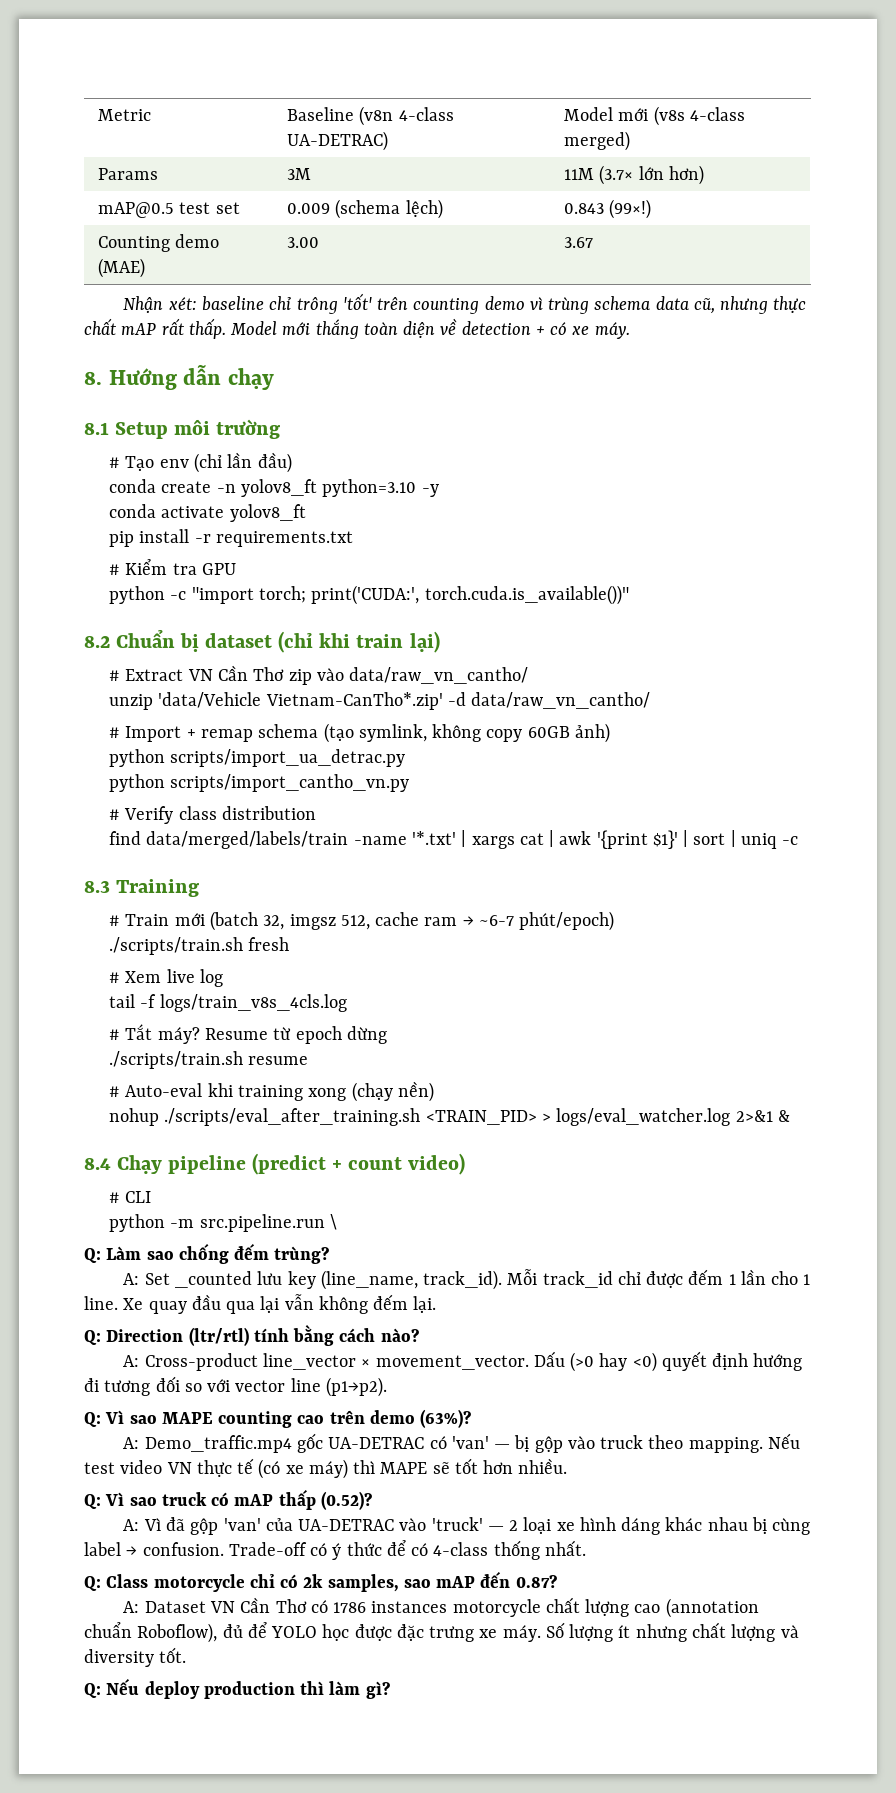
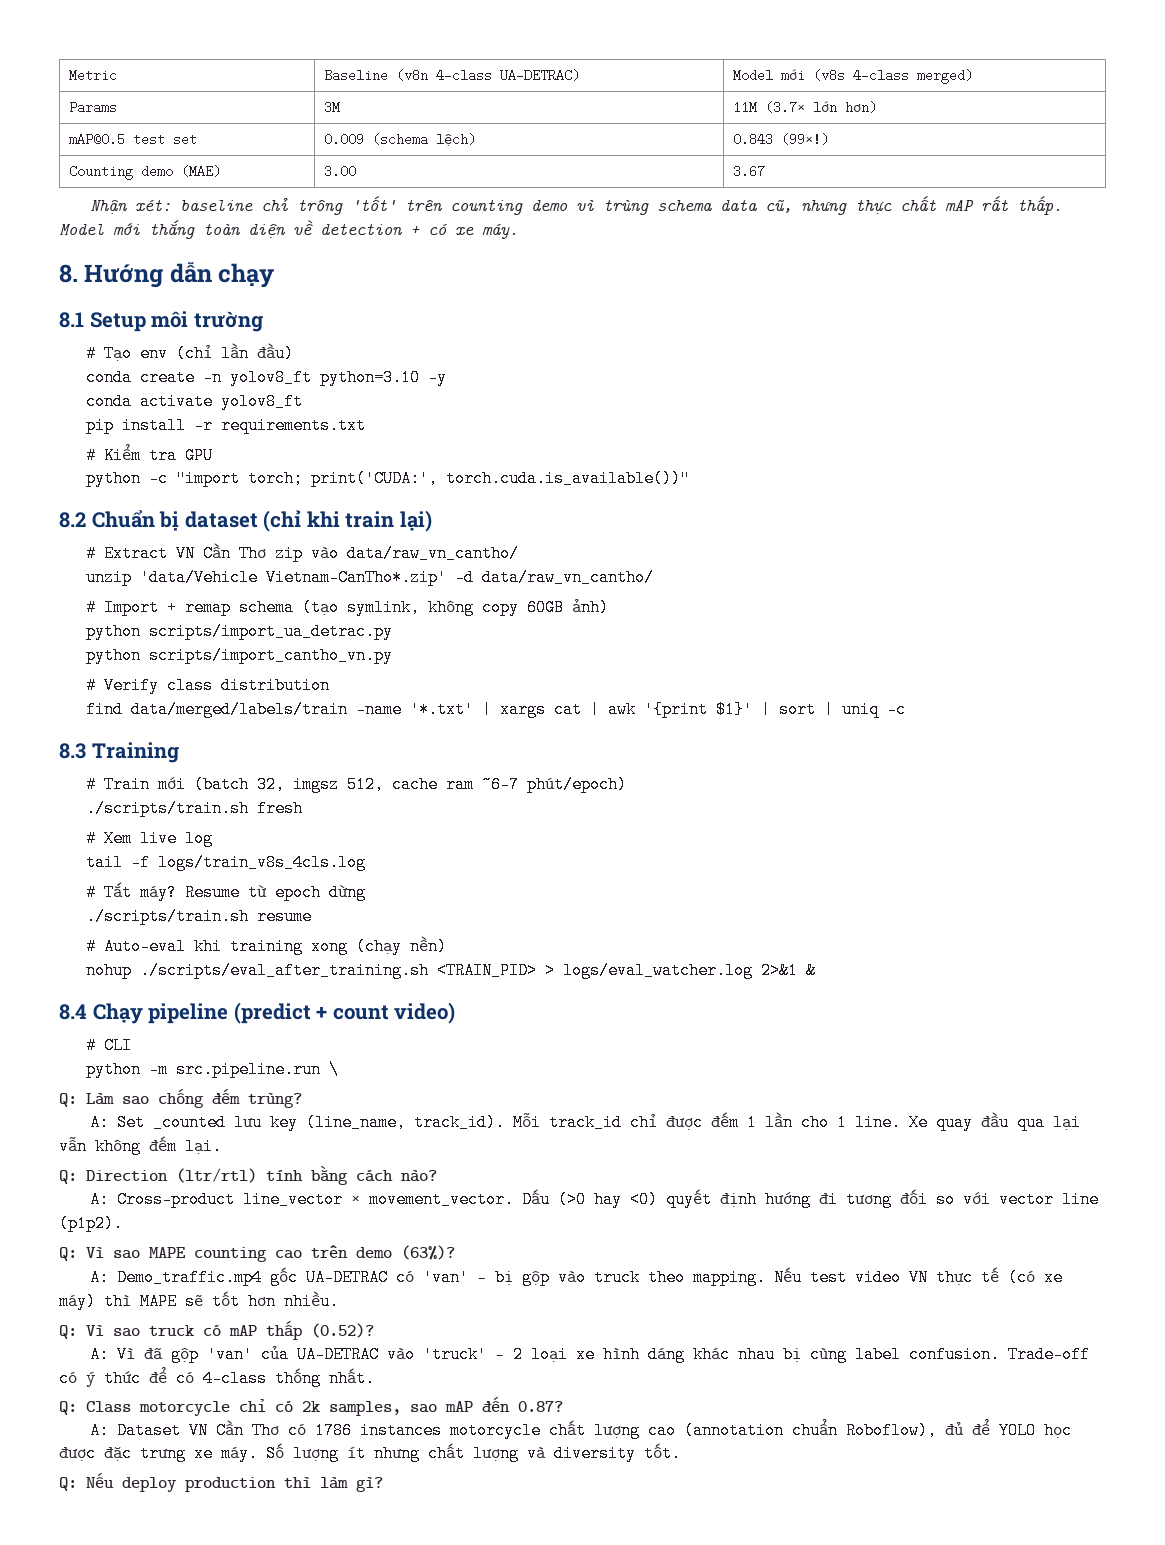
- # Train mới (batch 32, imgsz 512, cache ram → ~6-7 phút/epoch)
+ # Train mới (batch 32, imgsz 512, cache ram ~6-7 phút/epoch)
- Dấu (>0 hay <0) quyết định hướng đi tương đối so với vector line (p1→p2).
+ Dấu (>0 hay <0) quyết định hướng đi tương đối so với vector line (p1p2).
- A: Vì đã gộp 'van' của UA-DETRAC vào 'truck' — 2 loại xe hình dáng khác nhau bị cùng label → confusion.
+ A: Vì đã gộp 'van' của UA-DETRAC vào 'truck' — 2 loại xe hình dáng khác nhau bị cùng label confusion.

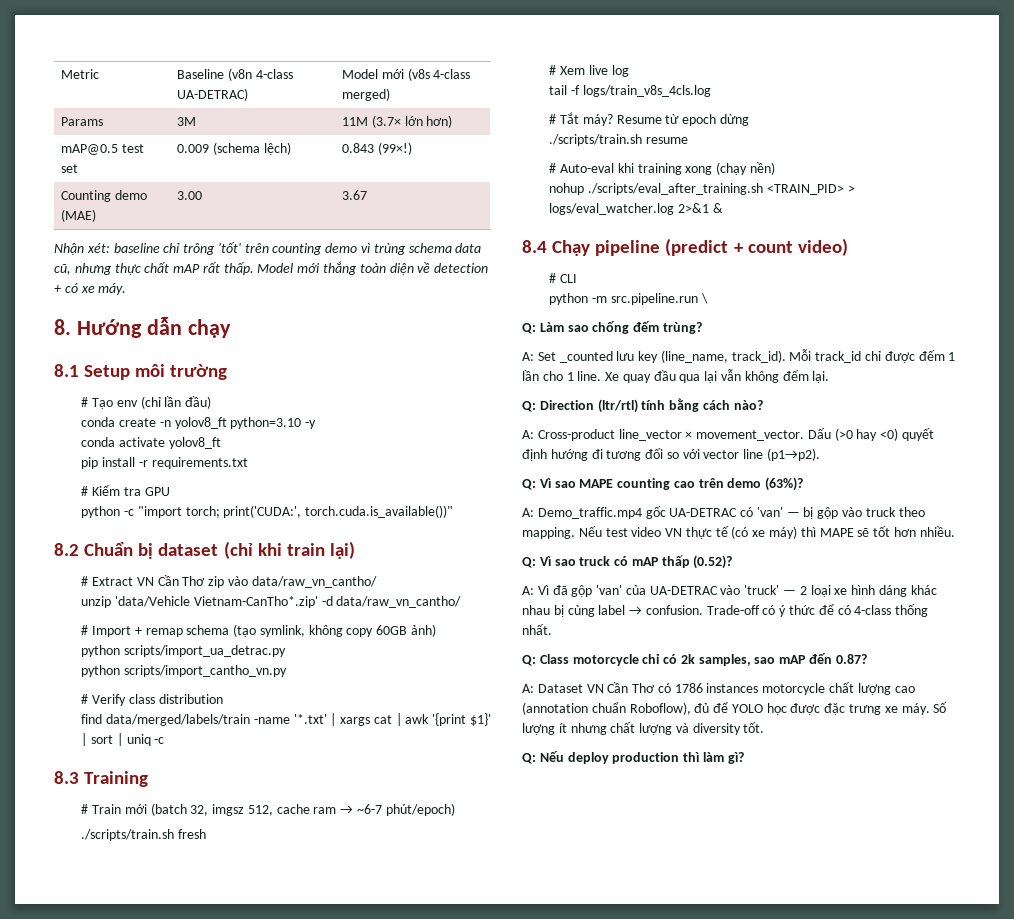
- # Train mới (batch 32, imgsz 512, cache ram ~6-7 phút/epoch)
+ # Train mới (batch 32, imgsz 512, cache ram → ~6-7 phút/epoch)
- Dấu (>0 hay <0) quyết định hướng đi tương đối so với vector line (p1p2).
+ Dấu (>0 hay <0) quyết định hướng đi tương đối so với vector line (p1→p2).
- A: Vì đã gộp 'van' của UA-DETRAC vào 'truck' — 2 loại xe hình dáng khác nhau bị cùng label confusion.
+ A: Vì đã gộp 'van' của UA-DETRAC vào 'truck' — 2 loại xe hình dáng khác nhau bị cùng label → confusion.

